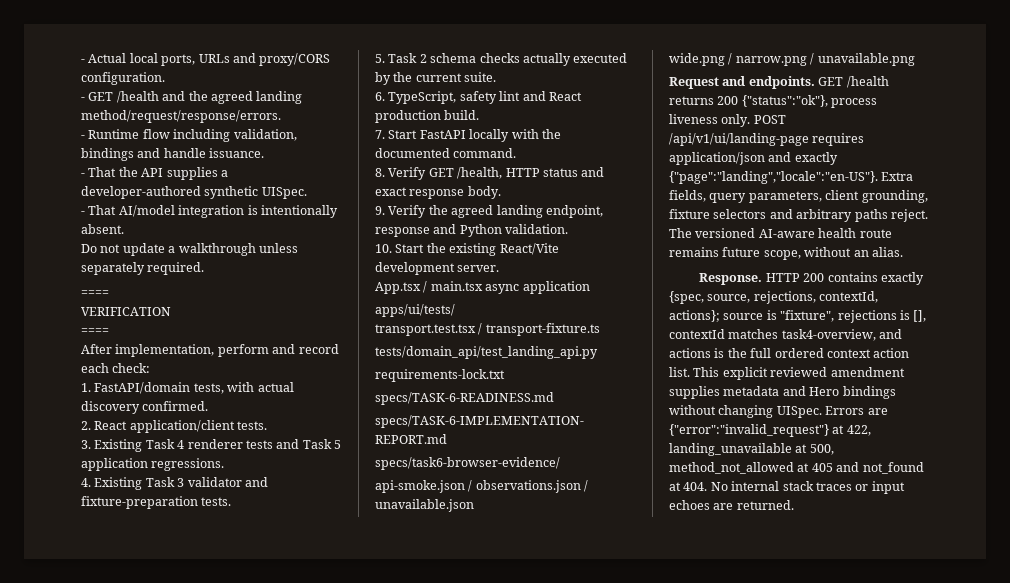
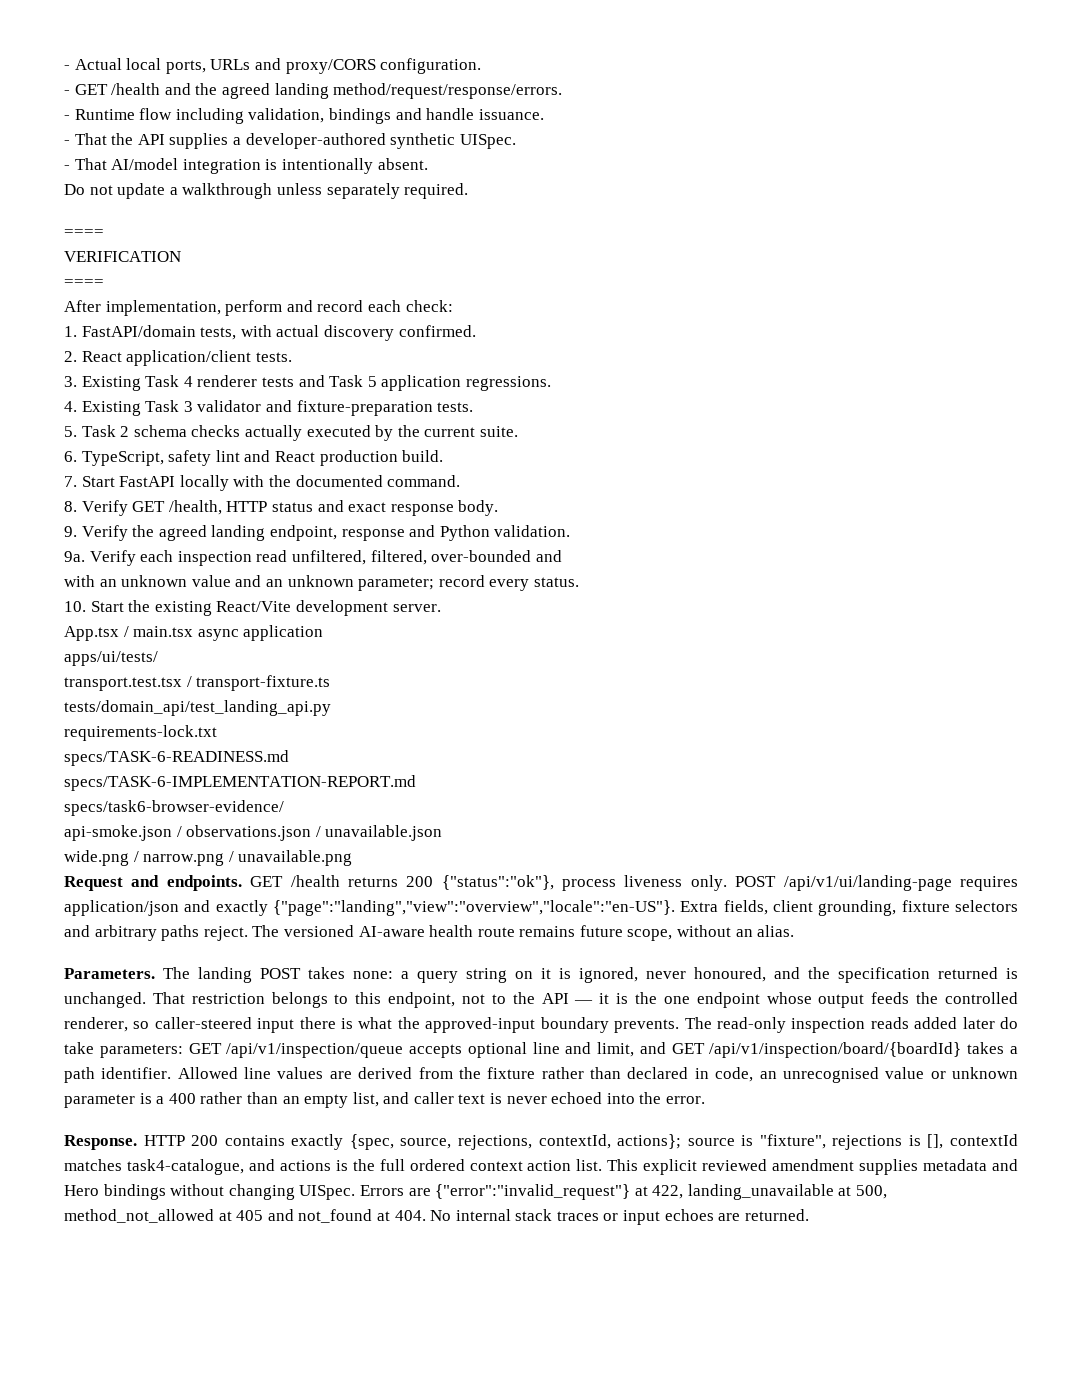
+ 9a. Verify each inspection read unfiltered, filtered, over-bounded and
+ with an unknown value and an unknown parameter; record every status.
- POST /api/v1/ui/landing-page requires application/json and exactly {"page":"landing","locale":"en-US"}.
+ POST /api/v1/ui/landing-page requires application/json and exactly {"page":"landing","view":"overview","locale":"en-US"}.
- Extra fields, query parameters, client grounding, fixture selectors and arbitrary paths reject.
+ Extra fields, client grounding, fixture selectors and arbitrary paths reject.
+ Parameters. The landing POST takes none: a query string on it is ignored, never honoured, and the specification returned is unchanged. That restriction belongs to this endpoint, not to the API — it is the one endpoint whose output feeds the controlled renderer, so caller-steered input there is what the approved-input boundary prevents. The read-only inspection reads added later do take parameters: GET /api/v1/inspection/queue accepts optional line and limit, and GET /api/v1/inspection/board/{boardId} takes a path identifier. Allowed line values are derived from the fixture rather than declared in code, an unrecognised value or unknown parameter is a 400 rather than an empty list, and caller text is never echoed into the error.
- HTTP 200 contains exactly {spec, source, rejections, contextId, actions}; source is "fixture", rejections is [], contextId matches task4-overview, and actions is the full ordered context action list.
+ HTTP 200 contains exactly {spec, source, rejections, contextId, actions}; source is "fixture", rejections is [], contextId matches task4-catalogue, and actions is the full ordered context action list.

